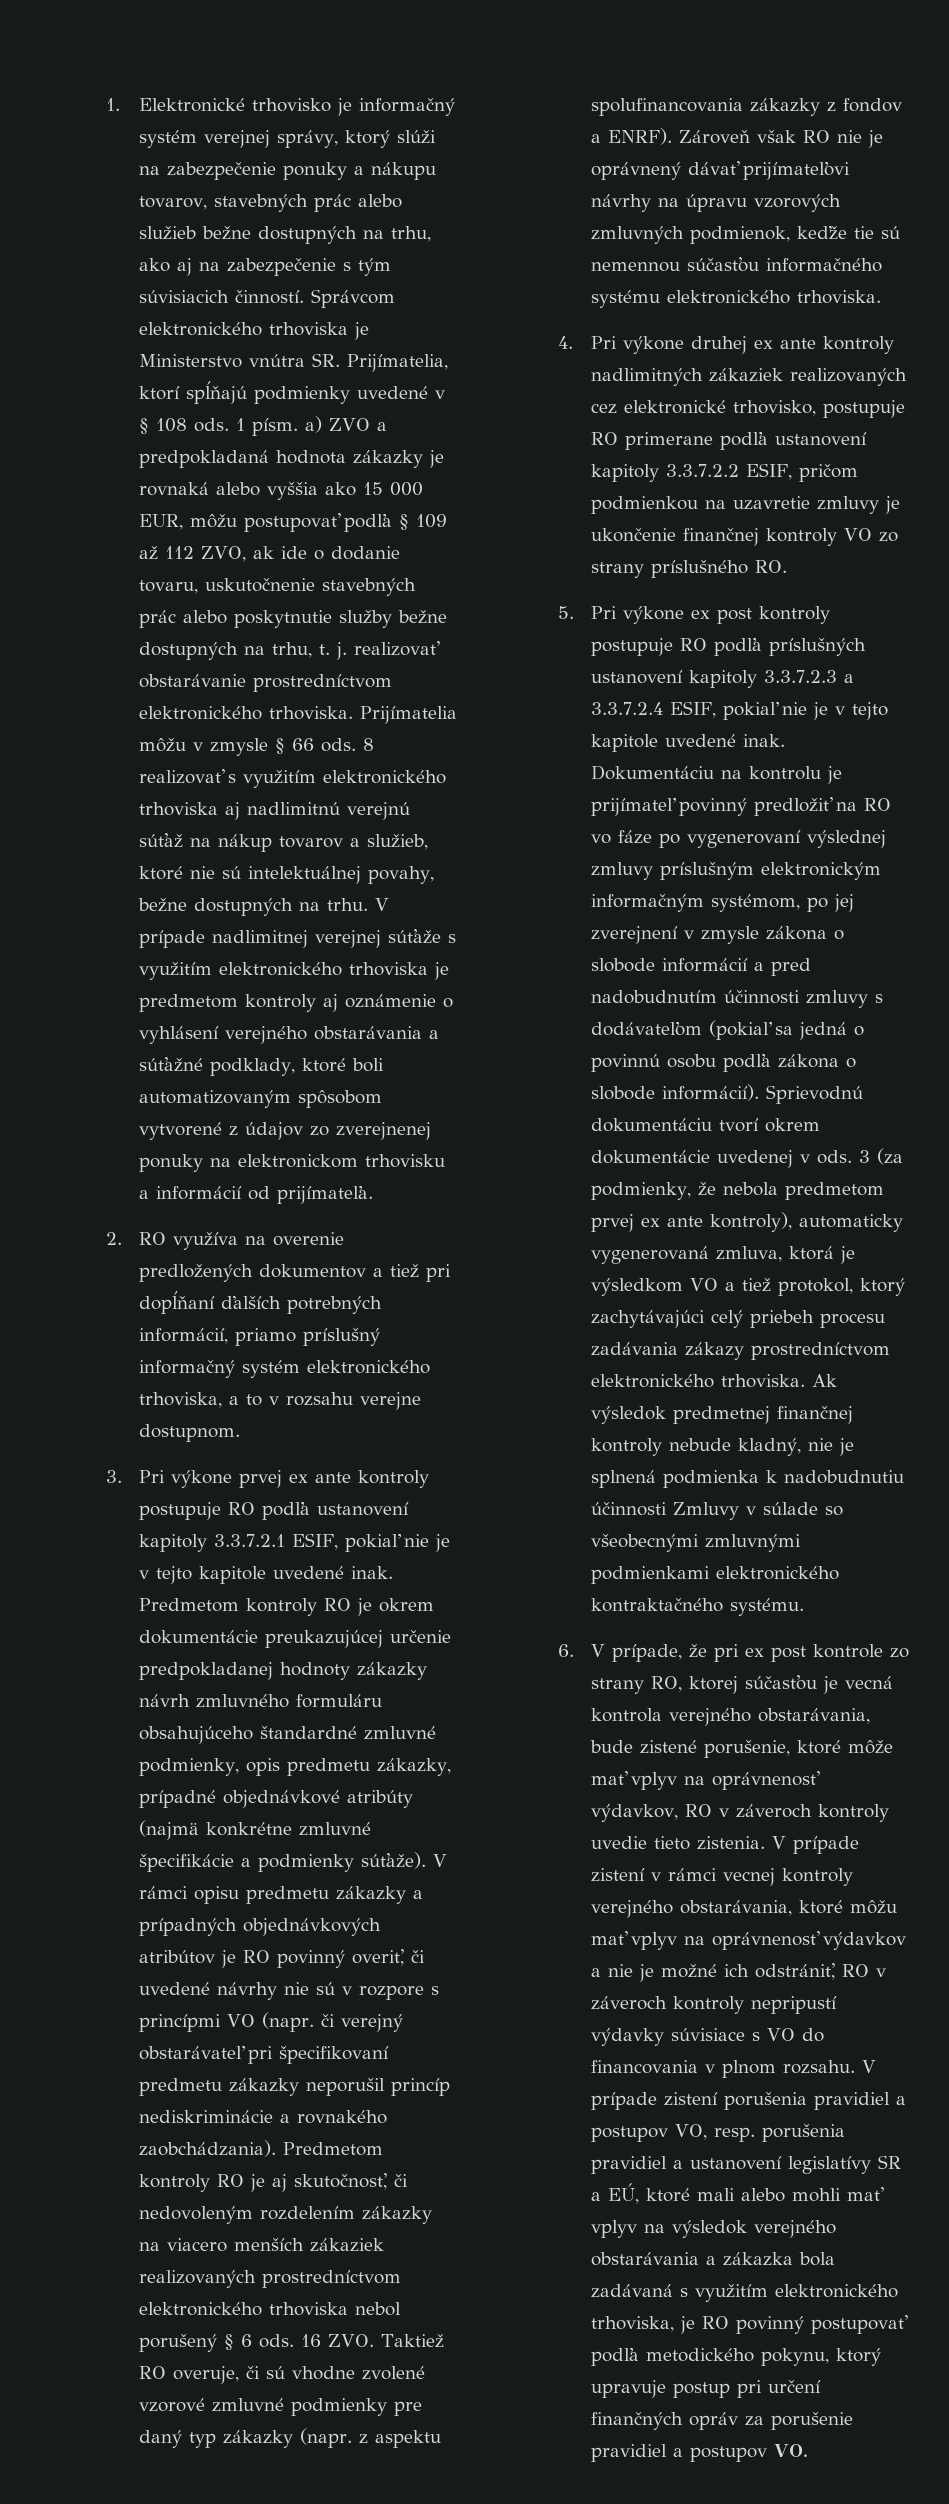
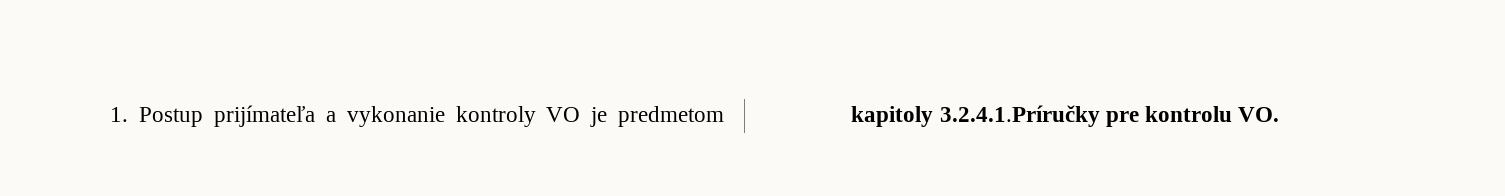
- 1. Elektronické trhovisko je informačný systém verejnej správy, ktorý slúži na zabezpečenie ponuky a nákupu tovarov, stavebných prác alebo služieb bežne dostupných na trhu, ako aj na zabezpečenie s tým súvisiacich činností. Správcom elektronického trhoviska je Ministerstvo vnútra SR. Prijímatelia, ktorí spĺňajú podmienky uvedené v § 108 ods. 1 písm. a) ZVO a predpokladaná hodnota zákazky je rovnaká alebo vyššia ako 15 000 EUR, môžu postupovať podľa § 109 až 112 ZVO, ak ide o dodanie tovaru, uskutočnenie stavebných prác alebo poskytnutie služby bežne dostupných na trhu, t. j. realizovať obstarávanie prostredníctvom elektronického trhoviska. Prijímatelia môžu v zmysle § 66 ods. 8 realizovať s využitím elektronického trhoviska aj nadlimitnú verejnú súťaž na nákup tovarov a služieb, ktoré nie sú intelektuálnej povahy, bežne dostupných na trhu. V prípade nadlimitnej verejnej súťaže s využitím elektronického trhoviska je predmetom kontroly aj oznámenie o vyhlásení verejného obstarávania a súťažné podklady, ktoré boli automatizovaným spôsobom vytvorené z údajov zo zverejnenej ponuky na elektronickom trhovisku a informácií od prijímateľa.
- 2. RO využíva na overenie predložených dokumentov a tiež pri dopĺňaní ďalších potrebných informácií, priamo príslušný informačný systém elektronického trhoviska, a to v rozsahu verejne dostupnom.
- 3. Pri výkone prvej ex ante kontroly postupuje RO podľa ustanovení kapitoly 3.3.7.2.1 ESIF, pokiaľ nie je v tejto kapitole uvedené inak. Predmetom kontroly RO je okrem dokumentácie preukazujúcej určenie predpokladanej hodnoty zákazky návrh zmluvného formuláru obsahujúceho štandardné zmluvné podmienky, opis predmetu zákazky, prípadné objednávkové atribúty (najmä konkrétne zmluvné špecifikácie a podmienky súťaže). V rámci opisu predmetu zákazky a prípadných objednávkových atribútov je RO povinný overiť, či uvedené návrhy nie sú v rozpore s princípmi VO (napr. či verejný obstarávateľ pri špecifikovaní predmetu zákazky neporušil princíp nediskriminácie a rovnakého zaobchádzania). Predmetom kontroly RO je aj skutočnosť, či nedovoleným rozdelením zákazky na viacero menších zákaziek realizovaných prostredníctvom elektronického trhoviska nebol porušený § 6 ods. 16 ZVO. Taktiež RO overuje, či sú vhodne zvolené vzorové zmluvné podmienky pre daný typ zákazky (napr. z aspektu spolufinancovania zákazky z fondov a ENRF). Zároveň však RO nie je oprávnený dávať prijímateľovi návrhy na úpravu vzorových zmluvných podmienok, keďže tie sú nemennou súčasťou informačného systému elektronického trhoviska.
- 4. Pri výkone druhej ex ante kontroly nadlimitných zákaziek realizovaných cez elektronické trhovisko, postupuje RO primerane podľa ustanovení kapitoly 3.3.7.2.2 ESIF, pričom podmienkou na uzavretie zmluvy je ukončenie finančnej kontroly VO zo strany príslušného RO.
- 5. Pri výkone ex post kontroly postupuje RO podľa príslušných ustanovení kapitoly 3.3.7.2.3 a 3.3.7.2.4 ESIF, pokiaľ nie je v tejto kapitole uvedené inak. Dokumentáciu na kontrolu je prijímateľ povinný predložiť na RO vo fáze po vygenerovaní výslednej zmluvy príslušným elektronickým informačným systémom, po jej zverejnení v zmysle zákona o slobode informácií a pred nadobudnutím účinnosti zmluvy s dodávateľom (pokiaľ sa jedná o povinnú osobu podľa zákona o slobode informácií). Sprievodnú dokumentáciu tvorí okrem dokumentácie uvedenej v ods. 3 (za podmienky, že nebola predmetom prvej ex ante kontroly), automaticky vygenerovaná zmluva, ktorá je výsledkom VO a tiež protokol, ktorý zachytávajúci celý priebeh procesu zadávania zákazy prostredníctvom elektronického trhoviska. Ak výsledok predmetnej finančnej kontroly nebude kladný, nie je splnená podmienka k nadobudnutiu účinnosti Zmluvy v súlade so všeobecnými zmluvnými podmienkami elektronického kontraktačného systému.
- 6. V prípade, že pri ex post kontrole zo strany RO, ktorej súčasťou je vecná kontrola verejného obstarávania, bude zistené porušenie, ktoré môže mať vplyv na oprávnenosť výdavkov, RO v záveroch kontroly uvedie tieto zistenia. V prípade zistení v rámci vecnej kontroly verejného obstarávania, ktoré môžu mať vplyv na oprávnenosť výdavkov a nie je možné ich odstrániť, RO v záveroch kontroly nepripustí výdavky súvisiace s VO do financovania v plnom rozsahu. V prípade zistení porušenia pravidiel a postupov VO, resp. porušenia pravidiel a ustanovení legislatívy SR a EÚ, ktoré mali alebo mohli mať vplyv na výsledok verejného obstarávania a zákazka bola zadávaná s využitím elektronického trhoviska, je RO povinný postupovať podľa metodického pokynu, ktorý upravuje postup pri určení finančných opráv za porušenie pravidiel a postupov VO.
+ 1. Postup prijímateľa a vykonanie kontroly VO je predmetom kapitoly 3.2.4.1.Príručky pre kontrolu VO.

